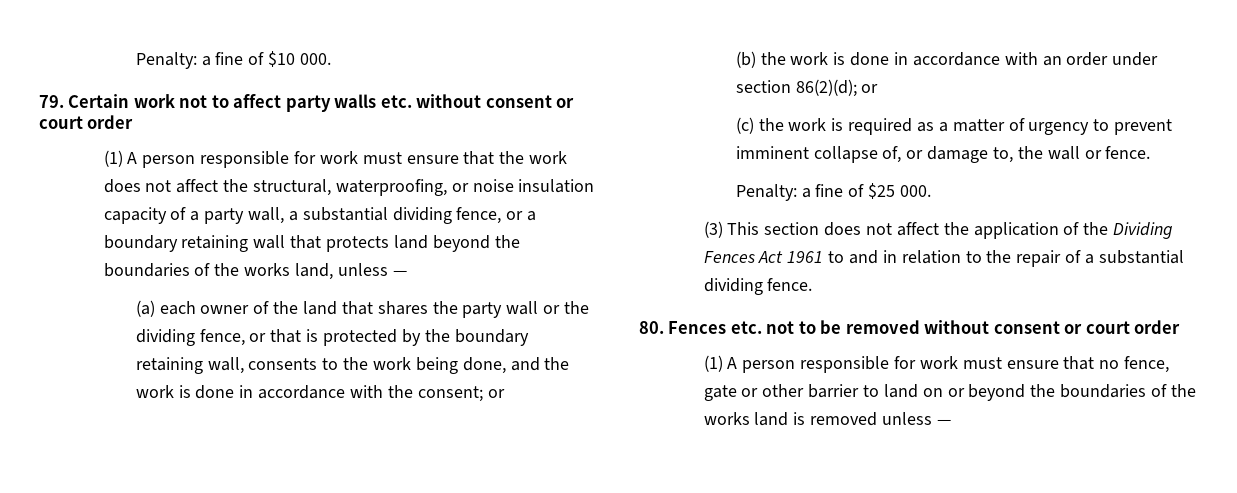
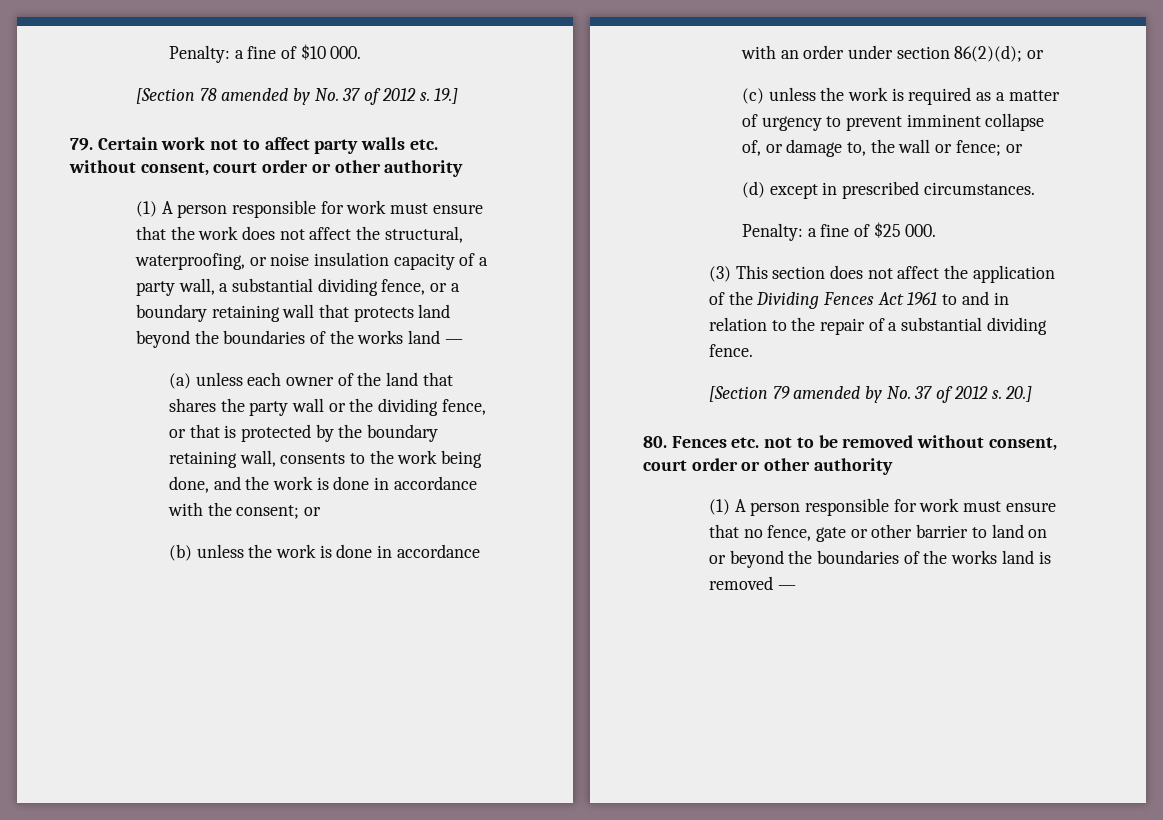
+ [Section 78 amended by No. 37 of 2012 s. 19.]
- 79. Certain work not to affect party walls etc. without consent or court order
+ 79. Certain work not to affect party walls etc. without consent, court order or other authority
- (1) A person responsible for work must ensure that the work does not affect the structural, waterproofing, or noise insulation capacity of a party wall, a substantial dividing fence, or a boundary retaining wall that protects land beyond the boundaries of the works land, unless —
+ (1) A person responsible for work must ensure that the work does not affect the structural, waterproofing, or noise insulation capacity of a party wall, a substantial dividing fence, or a boundary retaining wall that protects land beyond the boundaries of the works land —
- (a) each owner of the land that shares the party wall or the dividing fence, or that is protected by the boundary retaining wall, consents to the work being done, and the work is done in accordance with the consent; or
+ (a) unless each owner of the land that shares the party wall or the dividing fence, or that is protected by the boundary retaining wall, consents to the work being done, and the work is done in accordance with the consent; or
- (b) the work is done in accordance with an order under section 86(2)(d); or
+ (b) unless the work is done in accordance with an order under section 86(2)(d); or
- (c) the work is required as a matter of urgency to prevent imminent collapse of, or damage to, the wall or fence.
+ (c) unless the work is required as a matter of urgency to prevent imminent collapse of, or damage to, the wall or fence; or
+ (d) except in prescribed circumstances.
+ [Section 79 amended by No. 37 of 2012 s. 20.]
- 80. Fences etc. not to be removed without consent or court order
+ 80. Fences etc. not to be removed without consent, court order or other authority
- (1) A person responsible for work must ensure that no fence, gate or other barrier to land on or beyond the boundaries of the works land is removed unless —
+ (1) A person responsible for work must ensure that no fence, gate or other barrier to land on or beyond the boundaries of the works land is removed —

